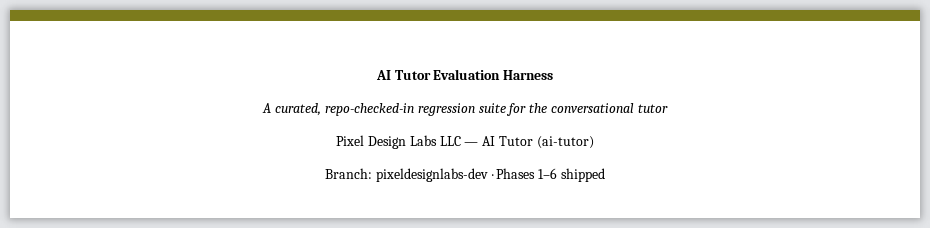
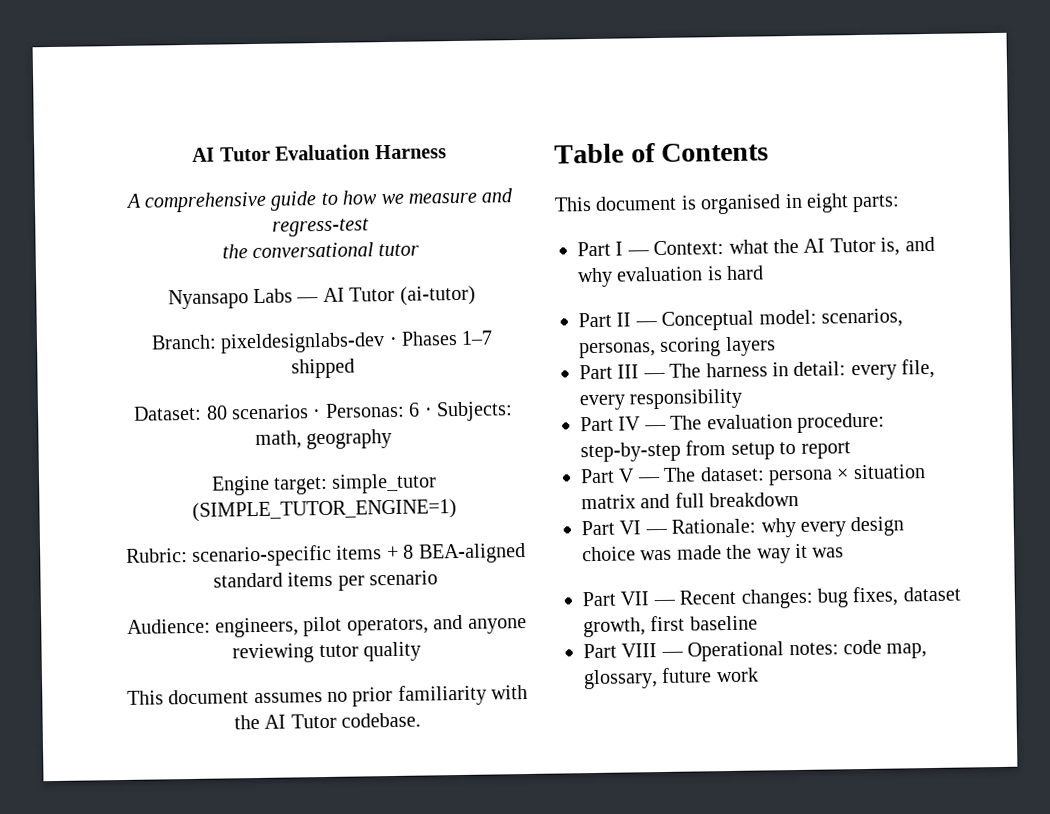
- A curated, repo-checked-in regression suite for the conversational tutor
+ A comprehensive guide to how we measure and regress-test
+ the conversational tutor
- Pixel Design Labs LLC — AI Tutor (ai-tutor)
+ Nyansapo Labs — AI Tutor (ai-tutor)
- Branch: pixeldesignlabs-dev · Phases 1–6 shipped
+ Branch: pixeldesignlabs-dev · Phases 1–7 shipped
+ Dataset: 80 scenarios · Personas: 6 · Subjects: math, geography
+ Engine target: simple_tutor (SIMPLE_TUTOR_ENGINE=1)
+ Rubric: scenario-specific items + 8 BEA-aligned standard items per scenario
+ Audience: engineers, pilot operators, and anyone reviewing tutor quality
+ This document assumes no prior familiarity with the AI Tutor codebase.
+ Table of Contents
+ This document is organised in eight parts:
+ Part I — Context: what the AI Tutor is, and why evaluation is hard
+ Part II — Conceptual model: scenarios, personas, scoring layers
+ Part III — The harness in detail: every file, every responsibility
+ Part IV — The evaluation procedure: step-by-step from setup to report
+ Part V — The dataset: persona × situation matrix and full breakdown
+ Part VI — Rationale: why every design choice was made the way it was
+ Part VII — Recent changes: bug fixes, dataset growth, first baseline
+ Part VIII — Operational notes: code map, glossary, future work

